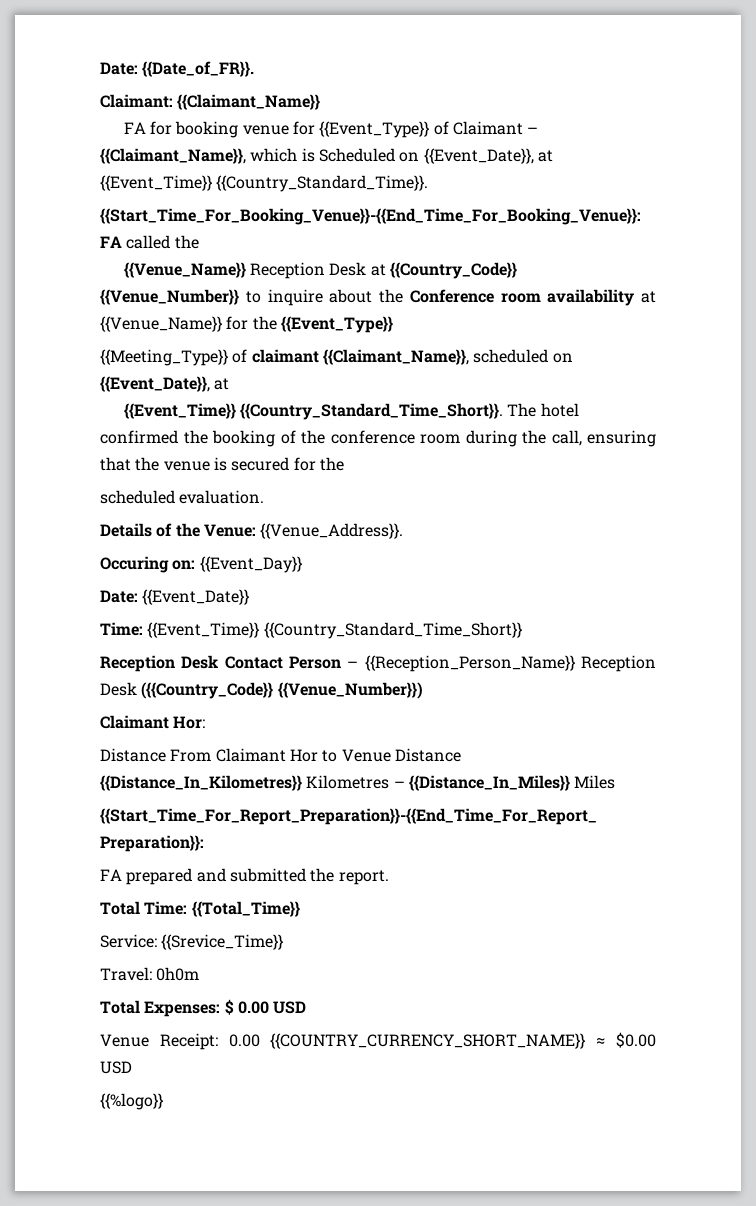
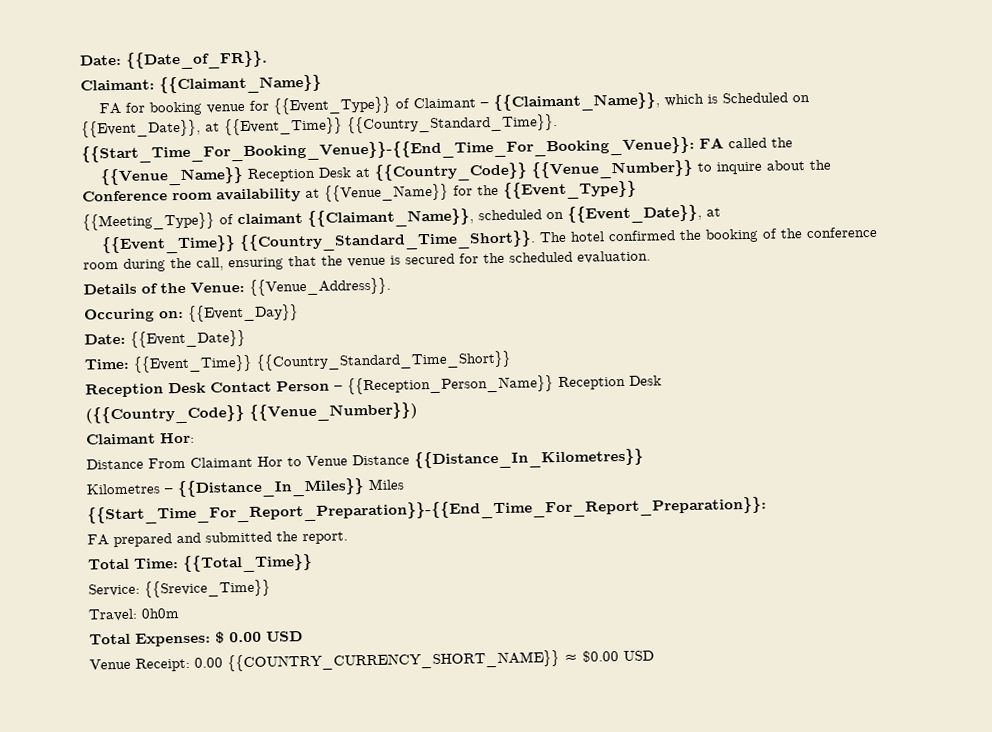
- The hotel confirmed the booking of the conference room during the call, ensuring that the venue is secured for the
- scheduled evaluation.
+ The hotel confirmed the booking of the conference room during the call, ensuring that the venue is secured for the scheduled evaluation.
- Reception Desk Contact Person – {{Reception_Person_Name}} Reception Desk ({{Country_Code}} {{Venue_Number}})
+ Reception Desk Contact Person – {{Reception_Person_Name}} Reception Desk
+ ({{Country_Code}} {{Venue_Number}})
- Distance From Claimant Hor to Venue Distance {{Distance_In_Kilometres}} Kilometres – {{Distance_In_Miles}} Miles
+ Distance From Claimant Hor to Venue Distance {{Distance_In_Kilometres}}
+ Kilometres – {{Distance_In_Miles}} Miles
- {{%logo}}

